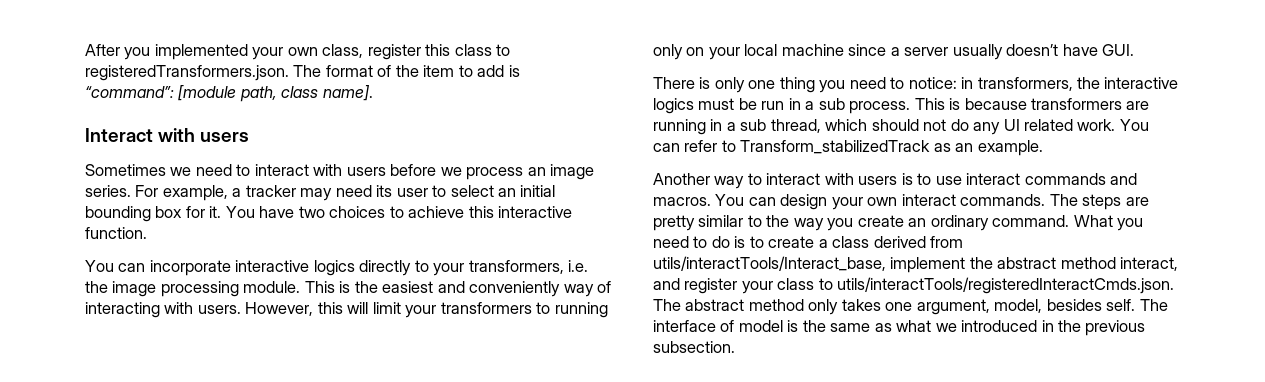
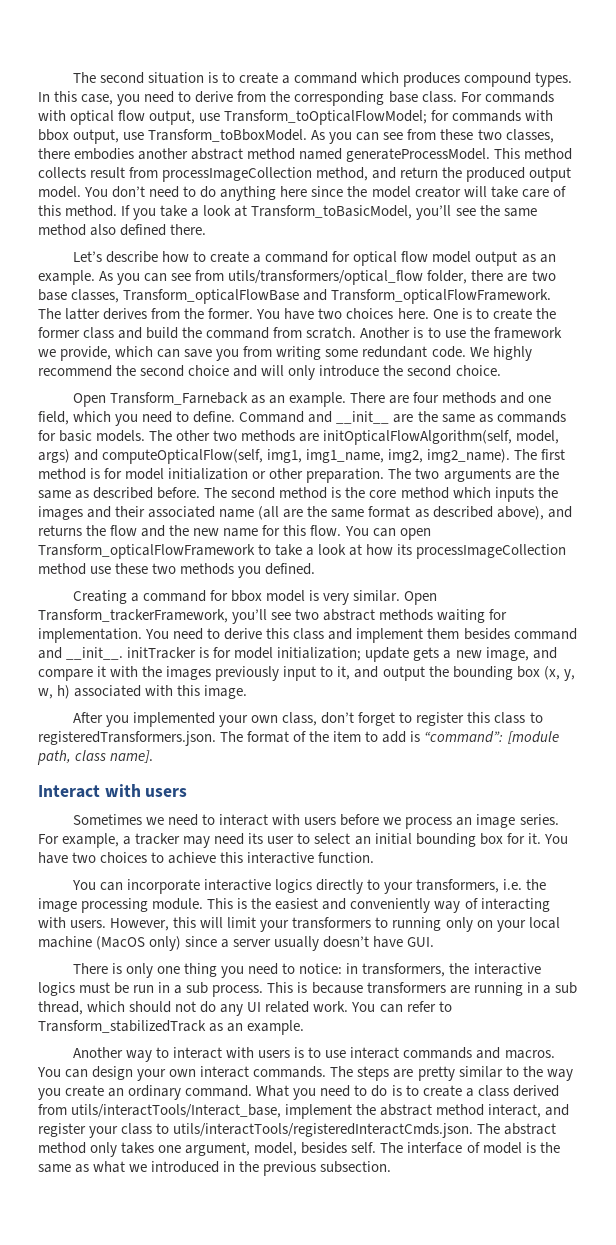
+ The second situation is to create a command which produces compound types. In this case, you need to derive from the corresponding base class. For commands with optical flow output, use Transform_toOpticalFlowModel; for commands with bbox output, use Transform_toBboxModel. As you can see from these two classes, there embodies another abstract method named generateProcessModel. This method collects result from processImageCollection method, and return the produced output model. You don’t need to do anything here since the model creator will take care of this method. If you take a look at Transform_toBasicModel, you’ll see the same method also defined there.
+ Let’s describe how to create a command for optical flow model output as an example. As you can see from utils/transformers/optical_flow folder, there are two base classes, Transform_opticalFlowBase and Transform_opticalFlowFramework. The latter derives from the former. You have two choices here. One is to create the former class and build the command from scratch. Another is to use the framework we provide, which can save you from writing some redundant code. We highly recommend the second choice and will only introduce the second choice.
+ Open Transform_Farneback as an example. There are four methods and one field, which you need to define. Command and __init__ are the same as commands for basic models. The other two methods are initOpticalFlowAlgorithm(self, model, args) and computeOpticalFlow(self, img1, img1_name, img2, img2_name). The first method is for model initialization or other preparation. The two arguments are the same as described before. The second method is the core method which inputs the images and their associated name (all are the same format as described above), and returns the flow and the new name for this flow. You can open Transform_opticalFlowFramework to take a look at how its processImageCollection method use these two methods you defined.
+ Creating a command for bbox model is very similar. Open Transform_trackerFramework, you’ll see two abstract methods waiting for implementation. You need to derive this class and implement them besides command and __init__. initTracker is for model initialization; update gets a new image, and compare it with the images previously input to it, and output the bounding box (x, y, w, h) associated with this image.
- After you implemented your own class, register this class to registeredTransformers.json. The format of the item to add is “command”: [module path, class name].
+ After you implemented your own class, don’t forget to register this class to registeredTransformers.json. The format of the item to add is “command”: [module path, class name].
- However, this will limit your transformers to running only on your local machine since a server usually doesn’t have GUI.
+ However, this will limit your transformers to running only on your local machine (MacOS only) since a server usually doesn’t have GUI.

